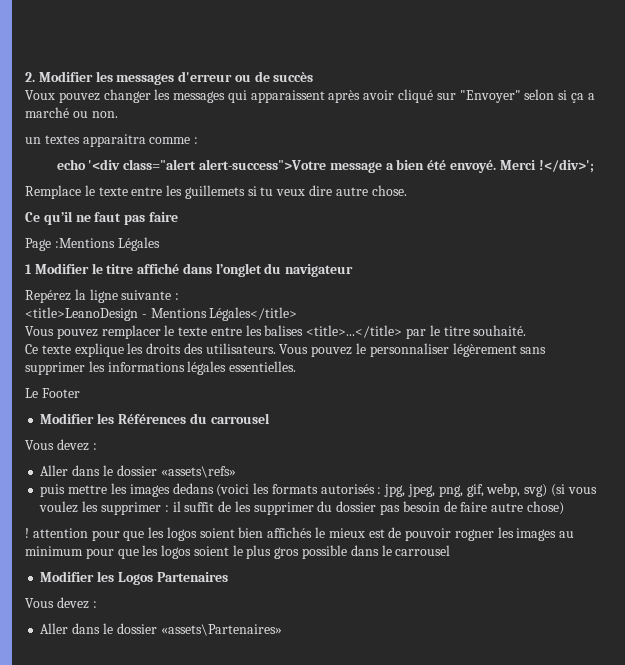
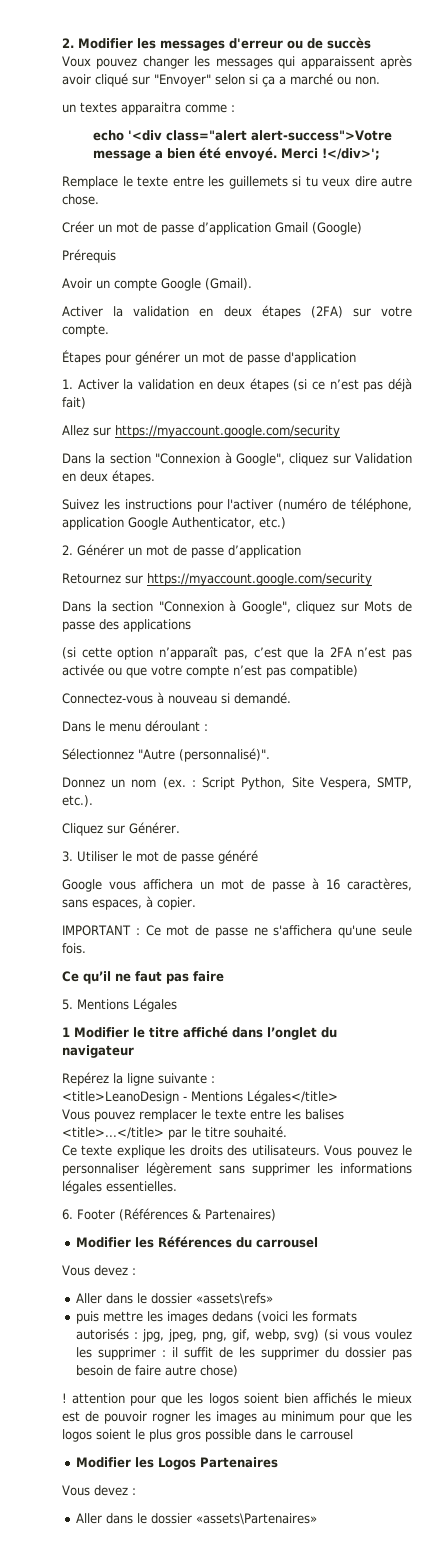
+ Créer un mot de passe d’application Gmail (Google)
+ Prérequis
+ Avoir un compte Google (Gmail).
+ Activer la validation en deux étapes (2FA) sur votre compte.
+ Étapes pour générer un mot de passe d'application
+ 1. Activer la validation en deux étapes (si ce n’est pas déjà fait)
+ Allez sur https://myaccount.google.com/security
+ Dans la section "Connexion à Google", cliquez sur Validation en deux étapes.
+ Suivez les instructions pour l'activer (numéro de téléphone, application Google Authenticator, etc.)
+ 2. Générer un mot de passe d’application
+ Retournez sur https://myaccount.google.com/security
+ Dans la section "Connexion à Google", cliquez sur Mots de passe des applications
+ (si cette option n’apparaît pas, c’est que la 2FA n’est pas activée ou que votre compte n’est pas compatible)
+ Connectez-vous à nouveau si demandé.
+ Dans le menu déroulant :
+ Sélectionnez "Autre (personnalisé)".
+ Donnez un nom (ex. : Script Python, Site Vespera, SMTP, etc.).
+ Cliquez sur Générer.
+ 3. Utiliser le mot de passe généré
+ Google vous affichera un mot de passe à 16 caractères, sans espaces, à copier.
+ IMPORTANT : Ce mot de passe ne s'affichera qu'une seule fois.
- Page :Mentions Légales
+ 5. Mentions Légales
- Le Footer
+ 6. Footer (Références & Partenaires)

